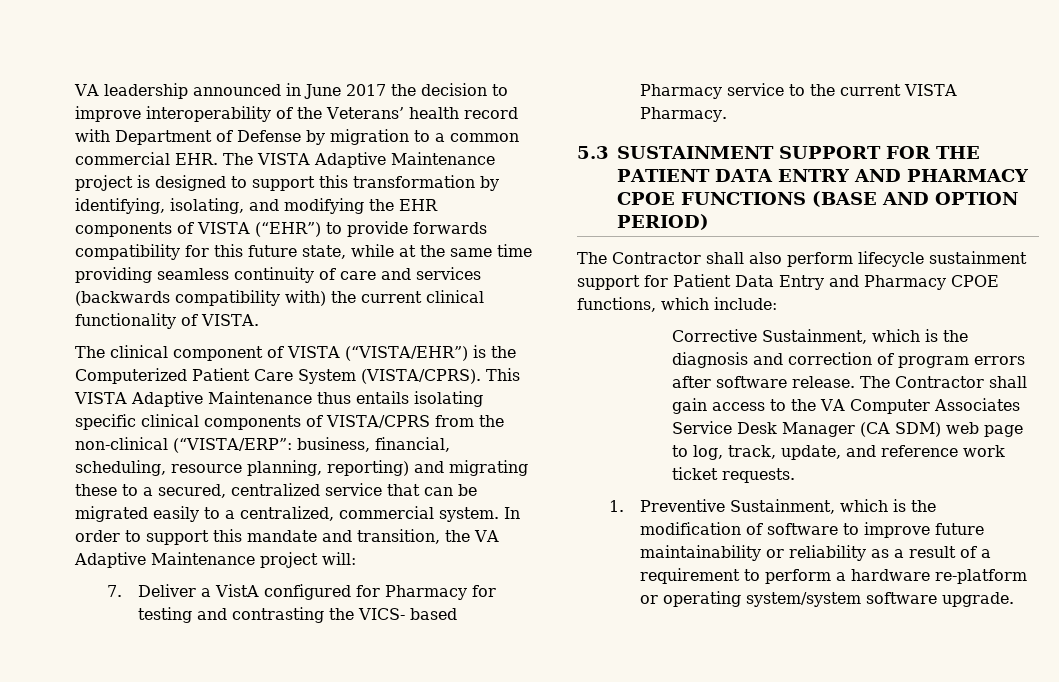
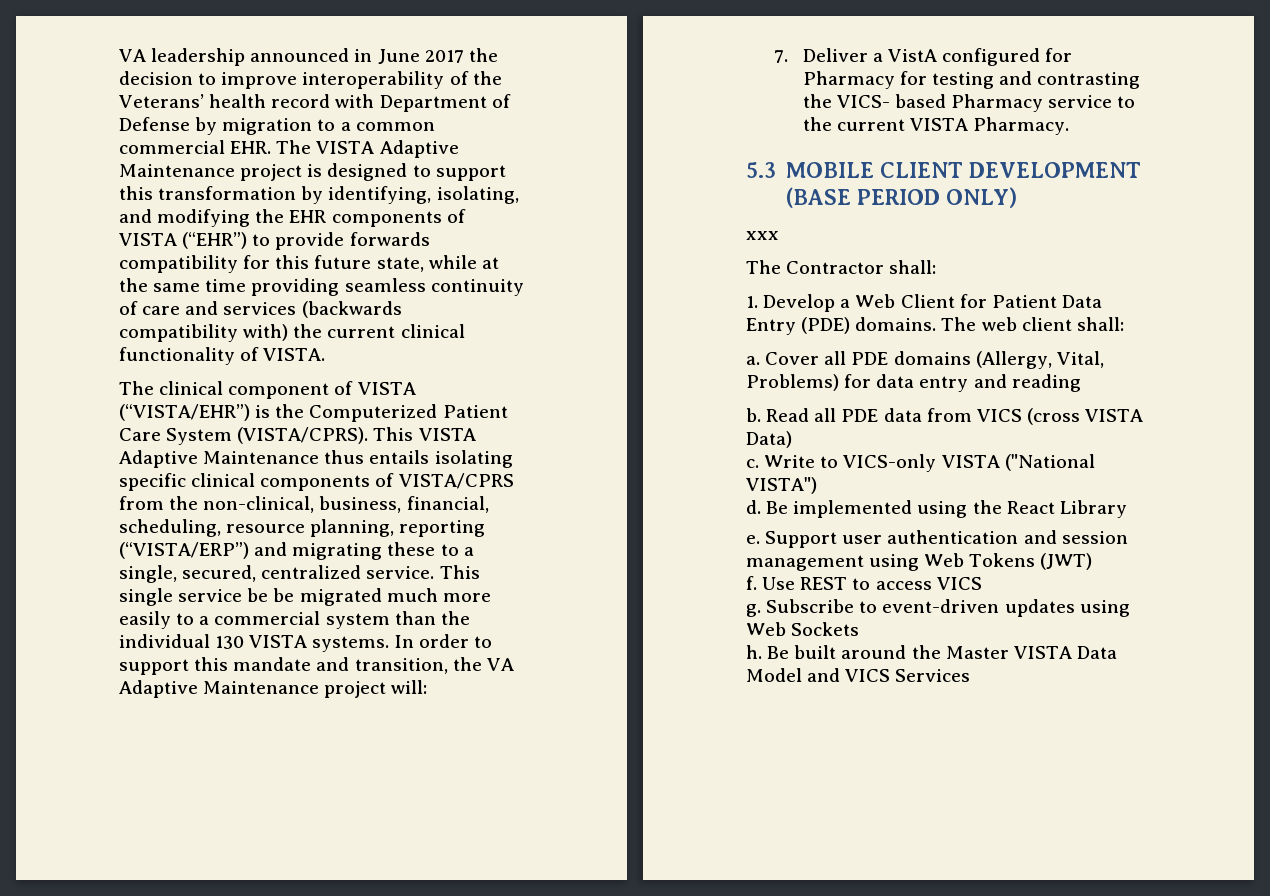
- This VISTA Adaptive Maintenance thus entails isolating specific clinical components of VISTA/CPRS from the non-clinical (“VISTA/ERP”: business, financial, scheduling, resource planning, reporting) and migrating these to a secured, centralized service that can be migrated easily to a centralized, commercial system.
+ This VISTA Adaptive Maintenance thus entails isolating specific clinical components of VISTA/CPRS from the non-clinical, business, financial, scheduling, resource planning, reporting (“VISTA/ERP”) and migrating these to a single, secured, centralized service. This single service be be migrated much more easily to a commercial system than the individual 130 VISTA systems.
- 5.3 SUSTAINMENT SUPPORT FOR THE PATIENT DATA ENTRY AND PHARMACY CPOE FUNCTIONS (BASE AND OPTION PERIOD)
- The Contractor shall also perform lifecycle sustainment support for Patient Data Entry and Pharmacy CPOE functions, which include:
- Corrective Sustainment, which is the diagnosis and correction of program errors after software release. The Contractor shall gain access to the VA Computer Associates Service Desk Manager (CA SDM) web page to log, track, update, and reference work ticket requests.
- 1. Preventive Sustainment, which is the modification of software to improve future maintainability or reliability as a result of a requirement to perform a hardware re-platform or operating system/system software upgrade.
+ 5.3 MOBILE CLIENT DEVELOPMENT (BASE PERIOD ONLY)
+ xxx
+ The Contractor shall:
+ 1. Develop a Web Client for Patient Data Entry (PDE) domains. The web client shall:
+ a. Cover all PDE domains (Allergy, Vital, Problems) for data entry and reading
+ b. Read all PDE data from VICS (cross VISTA Data)
+ c. Write to VICS-only VISTA ("National VISTA")
+ d. Be implemented using the React Library
+ e. Support user authentication and session management using Web Tokens (JWT)
+ f. Use REST to access VICS
+ g. Subscribe to event-driven updates using Web Sockets
+ h. Be built around the Master VISTA Data Model and VICS Services

